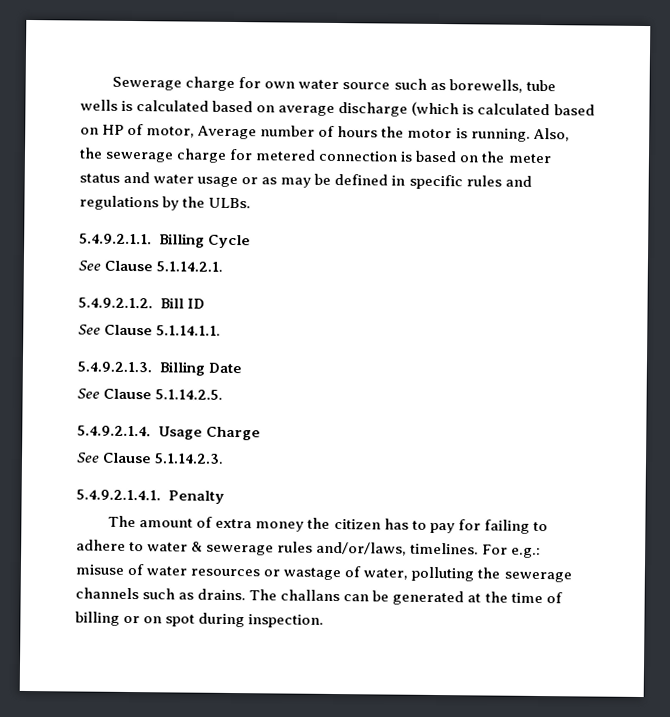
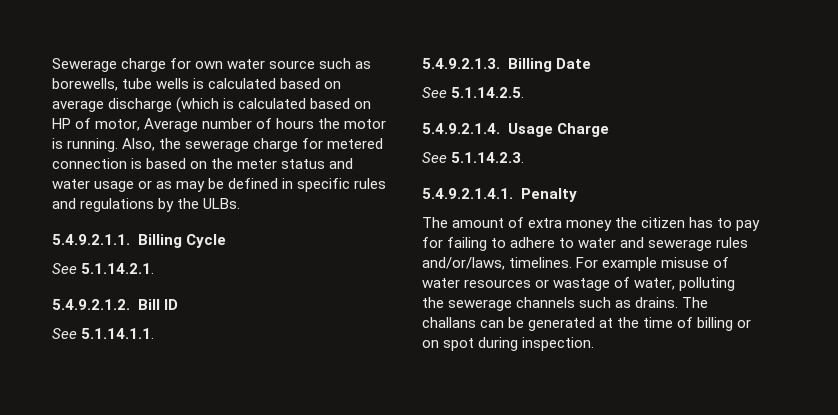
- See Clause 5.1.14.2.1.
+ See 5.1.14.2.1.
- See Clause 5.1.14.1.1.
+ See 5.1.14.1.1.
- See Clause 5.1.14.2.5.
+ See 5.1.14.2.5.
- See Clause 5.1.14.2.3.
+ See 5.1.14.2.3.
- The amount of extra money the citizen has to pay for failing to adhere to water & sewerage rules and/or/laws, timelines.
+ The amount of extra money the citizen has to pay for failing to adhere to water and sewerage rules and/or/laws, timelines.
- For e.g.: misuse of water resources or wastage of water, polluting the sewerage channels such as drains.
+ For example misuse of water resources or wastage of water, polluting the sewerage channels such as drains.

